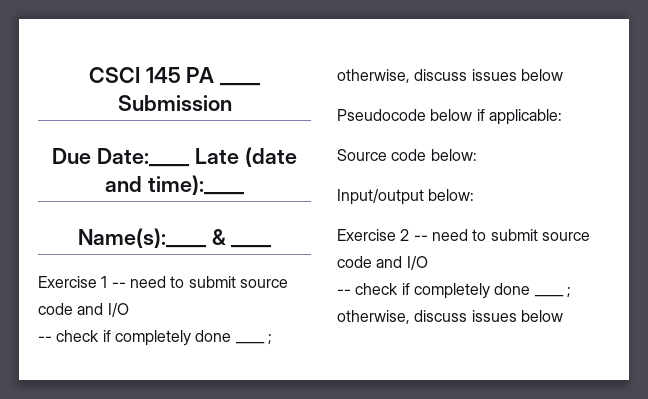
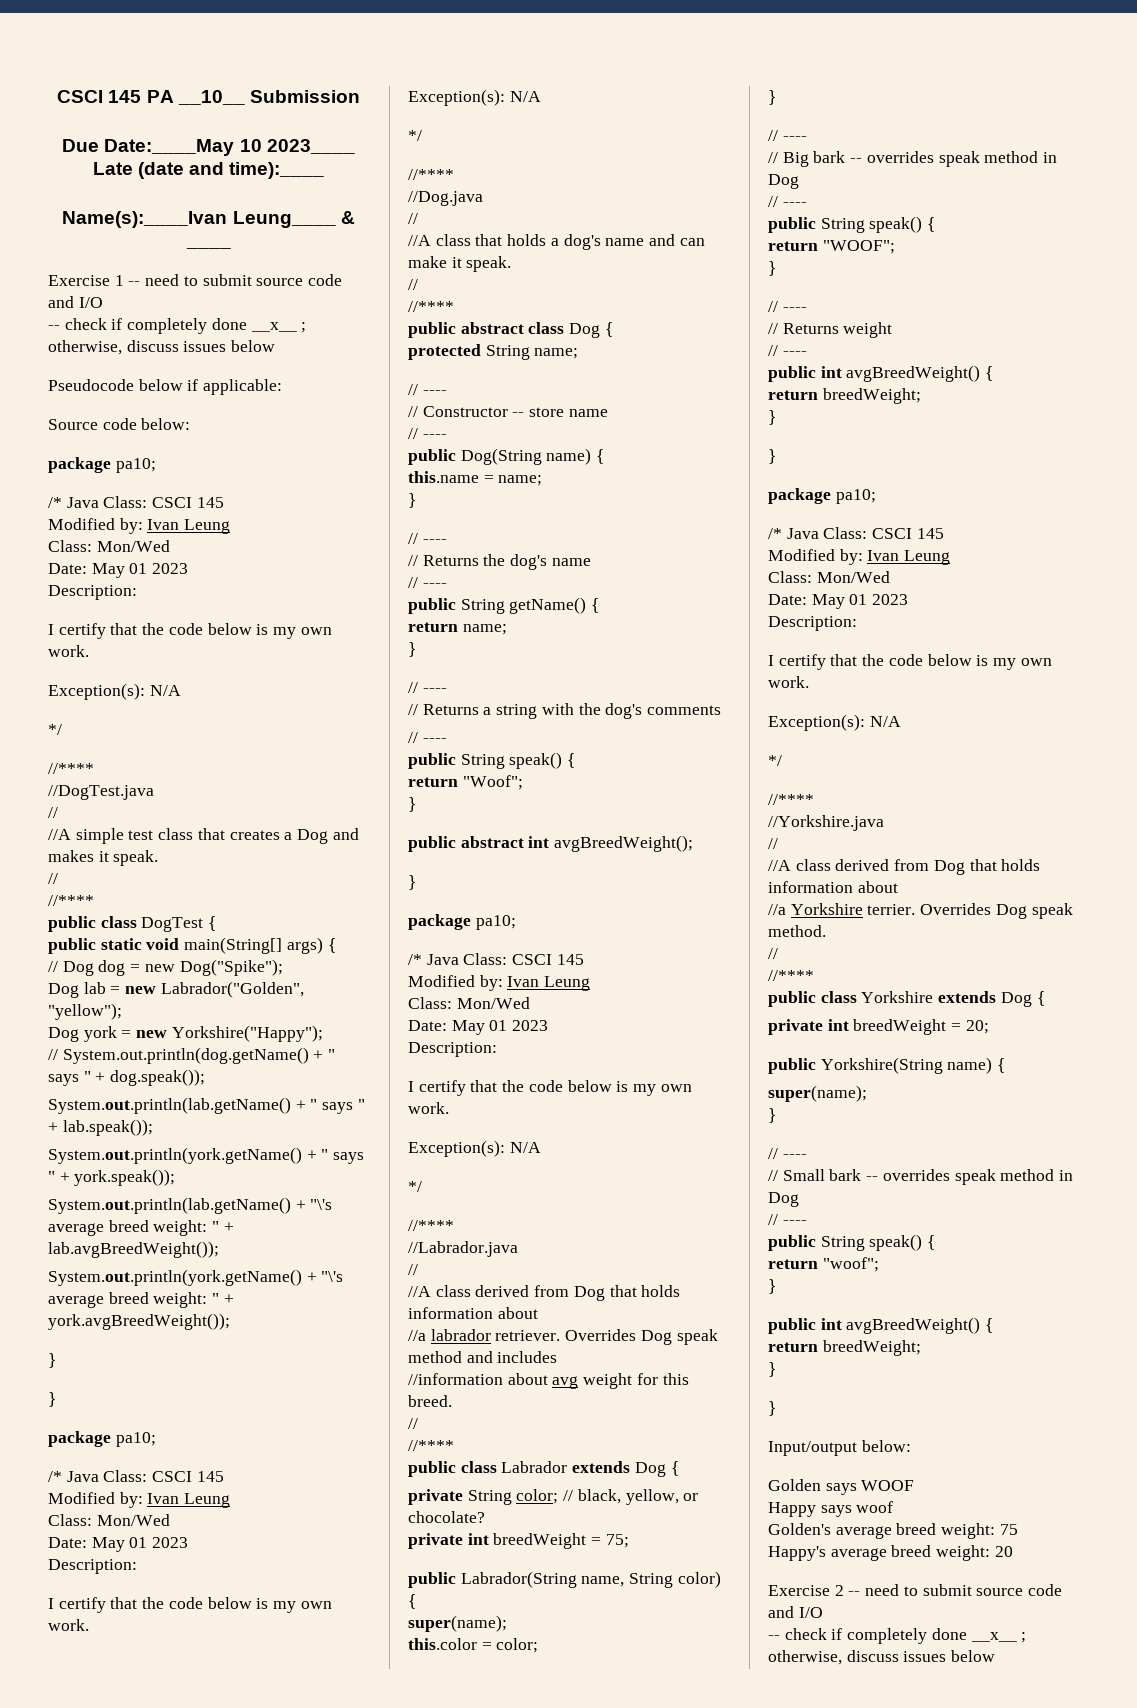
- CSCI 145 PA ____ Submission
+ CSCI 145 PA __10__ Submission
- Due Date:____ Late (date and time):____
+ Due Date:____May 10 2023____ Late (date and time):____
- Name(s):____ & ____
+ Name(s):____Ivan Leung____ & ____
  Exercise 1 -- need to submit source code and I/O
- -- check if completely done ____ ; otherwise, discuss issues below
+ -- check if completely done __x__ ; otherwise, discuss issues below
  Source code below:
+ package pa10;
+ /* Java Class: CSCI 145
+ Modified by: Ivan Leung
+ Class: Mon/Wed
+ Date: May 01 2023
+ Description:
+ I certify that the code below is my own work.
+ Exception(s): N/A
+ */
+ //****
+ //DogTest.java
+ //
+ //A simple test class that creates a Dog and makes it speak.
+ //
+ //****
+ public class DogTest {
+ public static void main(String[] args) {
+ // Dog dog = new Dog("Spike");
+ Dog lab = new Labrador("Golden", "yellow");
+ Dog york = new Yorkshire("Happy");
+ // System.out.println(dog.getName() + " says " + dog.speak());
+ System.out.println(lab.getName() + " says " + lab.speak());
+ System.out.println(york.getName() + " says " + york.speak());
+ System.out.println(lab.getName() + "\'s average breed weight: " + lab.avgBreedWeight());
+ System.out.println(york.getName() + "\'s average breed weight: " + york.avgBreedWeight());
+ }
+ }
+ package pa10;
+ /* Java Class: CSCI 145
+ Modified by: Ivan Leung
+ Class: Mon/Wed
+ Date: May 01 2023
+ Description:
+ I certify that the code below is my own work.
+ Exception(s): N/A
+ */
+ //****
+ //Dog.java
+ //
+ //A class that holds a dog's name and can make it speak.
+ //
+ //****
+ public abstract class Dog {
+ protected String name;
+ // ----
+ // Constructor -- store name
+ // ----
+ public Dog(String name) {
+ this.name = name;
+ }
+ // ----
+ // Returns the dog's name
+ // ----
+ public String getName() {
+ return name;
+ }
+ // ----
+ // Returns a string with the dog's comments
+ // ----
+ public String speak() {
+ return "Woof";
+ }
+ public abstract int avgBreedWeight();
+ }
+ package pa10;
+ /* Java Class: CSCI 145
+ Modified by: Ivan Leung
+ Class: Mon/Wed
+ Date: May 01 2023
+ Description:
+ I certify that the code below is my own work.
+ Exception(s): N/A
+ */
+ //****
+ //Labrador.java
+ //
+ //A class derived from Dog that holds information about
+ //a labrador retriever. Overrides Dog speak method and includes
+ //information about avg weight for this breed.
+ //
+ //****
+ public class Labrador extends Dog {
+ private String color; // black, yellow, or chocolate?
+ private int breedWeight = 75;
+ public Labrador(String name, String color) {
+ super(name);
+ this.color = color;
+ }
+ // ----
+ // Big bark -- overrides speak method in Dog
+ // ----
+ public String speak() {
+ return "WOOF";
+ }
+ // ----
+ // Returns weight
+ // ----
+ public int avgBreedWeight() {
+ return breedWeight;
+ }
+ }
+ package pa10;
+ /* Java Class: CSCI 145
+ Modified by: Ivan Leung
+ Class: Mon/Wed
+ Date: May 01 2023
+ Description:
+ I certify that the code below is my own work.
+ Exception(s): N/A
+ */
+ //****
+ //Yorkshire.java
+ //
+ //A class derived from Dog that holds information about
+ //a Yorkshire terrier. Overrides Dog speak method.
+ //
+ //****
+ public class Yorkshire extends Dog {
+ private int breedWeight = 20;
+ public Yorkshire(String name) {
+ super(name);
+ }
+ // ----
+ // Small bark -- overrides speak method in Dog
+ // ----
+ public String speak() {
+ return "woof";
+ }
+ public int avgBreedWeight() {
+ return breedWeight;
+ }
+ }
  Input/output below:
+ Golden says WOOF
+ Happy says woof
+ Golden's average breed weight: 75
+ Happy's average breed weight: 20
  Exercise 2 -- need to submit source code and I/O
- -- check if completely done ____ ; otherwise, discuss issues below
+ -- check if completely done __x__ ; otherwise, discuss issues below

